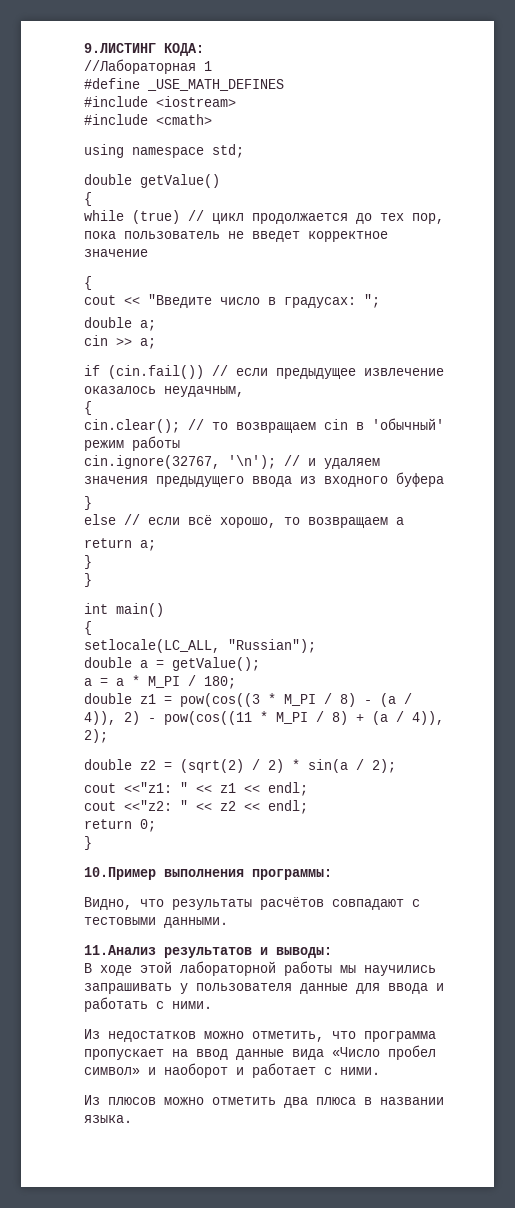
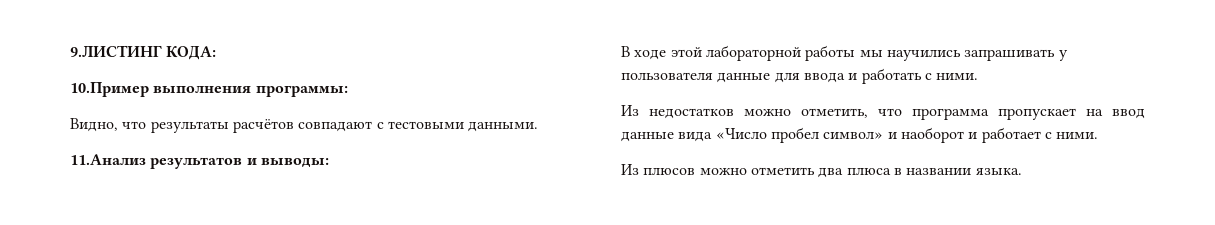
- //Лабораторная 1
- #define _USE_MATH_DEFINES
- #include <iostream>
- #include <cmath>
- using namespace std;
- double getValue()
- {
- while (true) // цикл продолжается до тех пор, пока пользователь не введет корректное значение
- {
- cout << "Введите число в градусах: ";
- double a;
- cin >> a;
- if (cin.fail()) // если предыдущее извлечение оказалось неудачным,
- {
- cin.clear(); // то возвращаем cin в 'обычный' режим работы
- cin.ignore(32767, '\n'); // и удаляем значения предыдущего ввода из входного буфера
- }
- else // если всё хорошо, то возвращаем a
- return a;
- }
- }
- int main()
- {
- setlocale(LC_ALL, "Russian");
- double a = getValue();
- a = a * M_PI / 180;
- double z1 = pow(cos((3 * M_PI / 8) - (a / 4)), 2) - pow(cos((11 * M_PI / 8) + (a / 4)), 2);
- double z2 = (sqrt(2) / 2) * sin(a / 2);
- cout <<"z1: " << z1 << endl;
- cout <<"z2: " << z2 << endl;
- return 0;
- }

